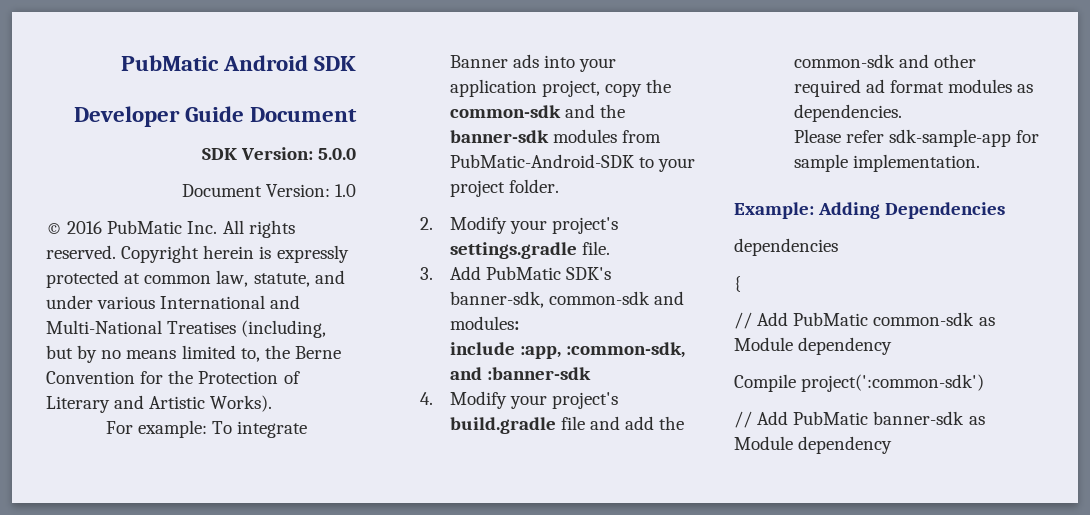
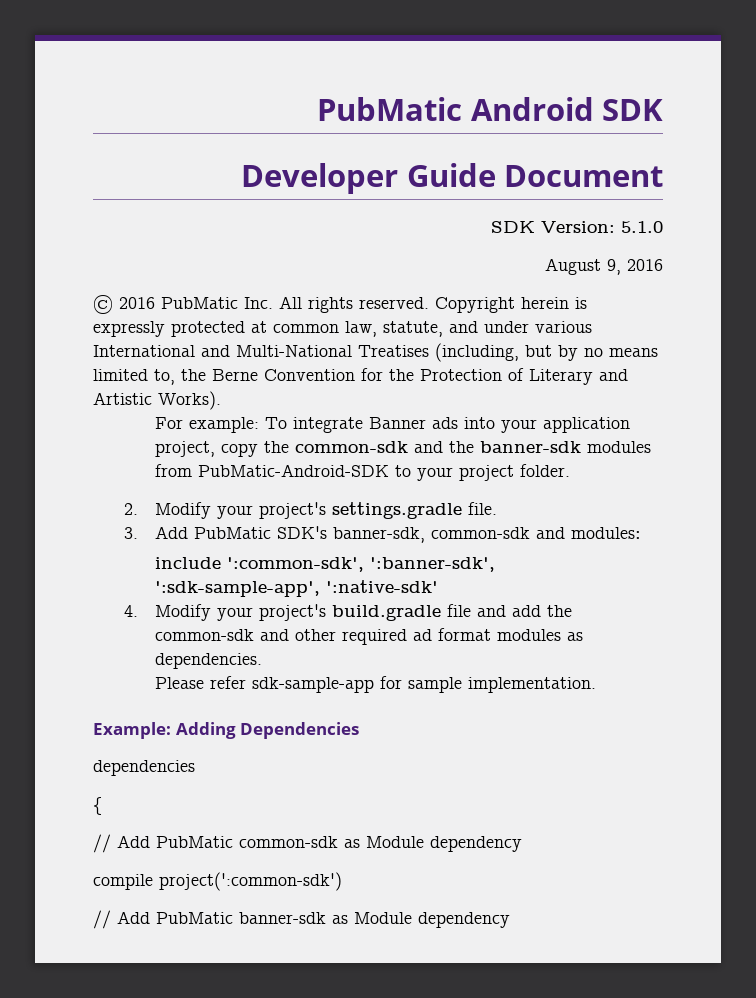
- SDK Version: 5.0.0
- Document Version: 1.0
+ SDK Version: 5.1.0
+ August 9, 2016
- include :app, :common-sdk, and :banner-sdk
+ include ':common-sdk', ':banner-sdk', ':sdk-sample-app', ':native-sdk'
- Compile project(':common-sdk')
+ compile project(':common-sdk')

